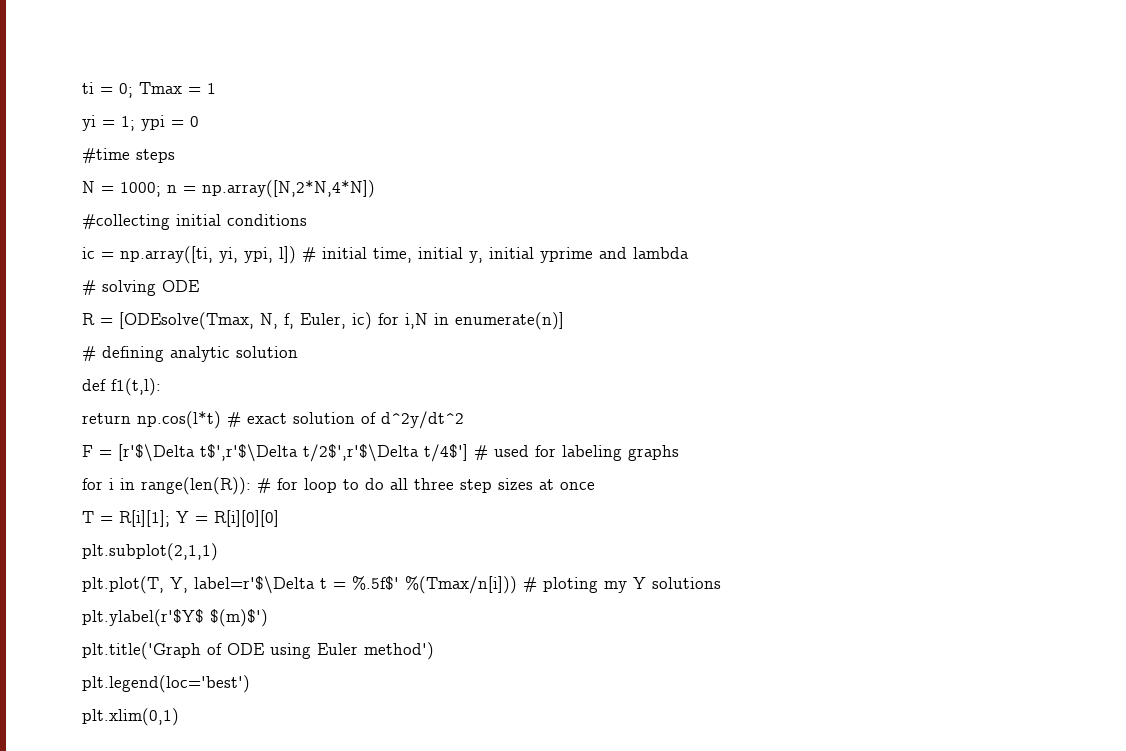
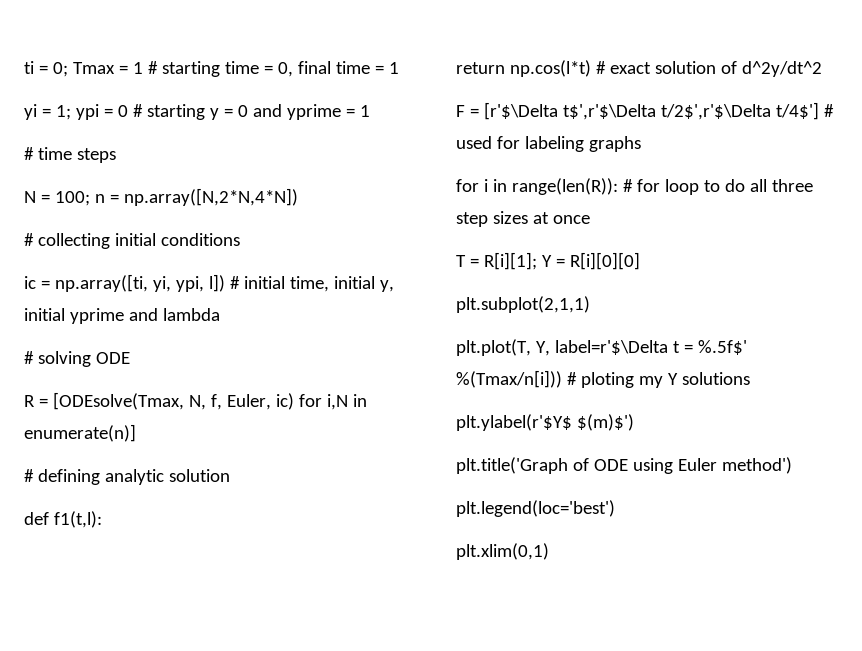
- ti = 0; Tmax = 1
+ ti = 0; Tmax = 1 # starting time = 0, final time = 1
- yi = 1; ypi = 0
- #time steps
+ yi = 1; ypi = 0 # starting y = 0 and yprime = 1
+ # time steps
- N = 1000; n = np.array([N,2*N,4*N])
+ N = 100; n = np.array([N,2*N,4*N])
- #collecting initial conditions
+ # collecting initial conditions

